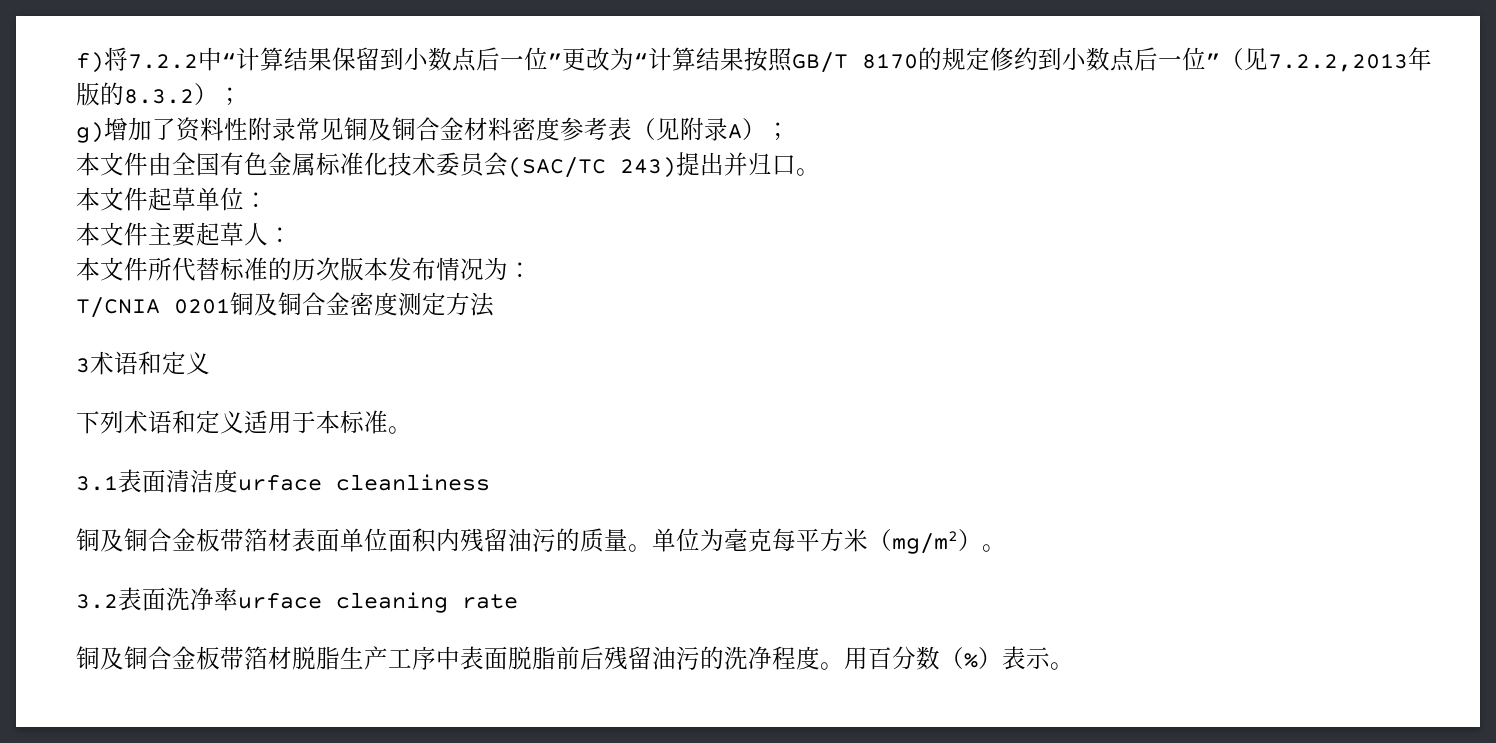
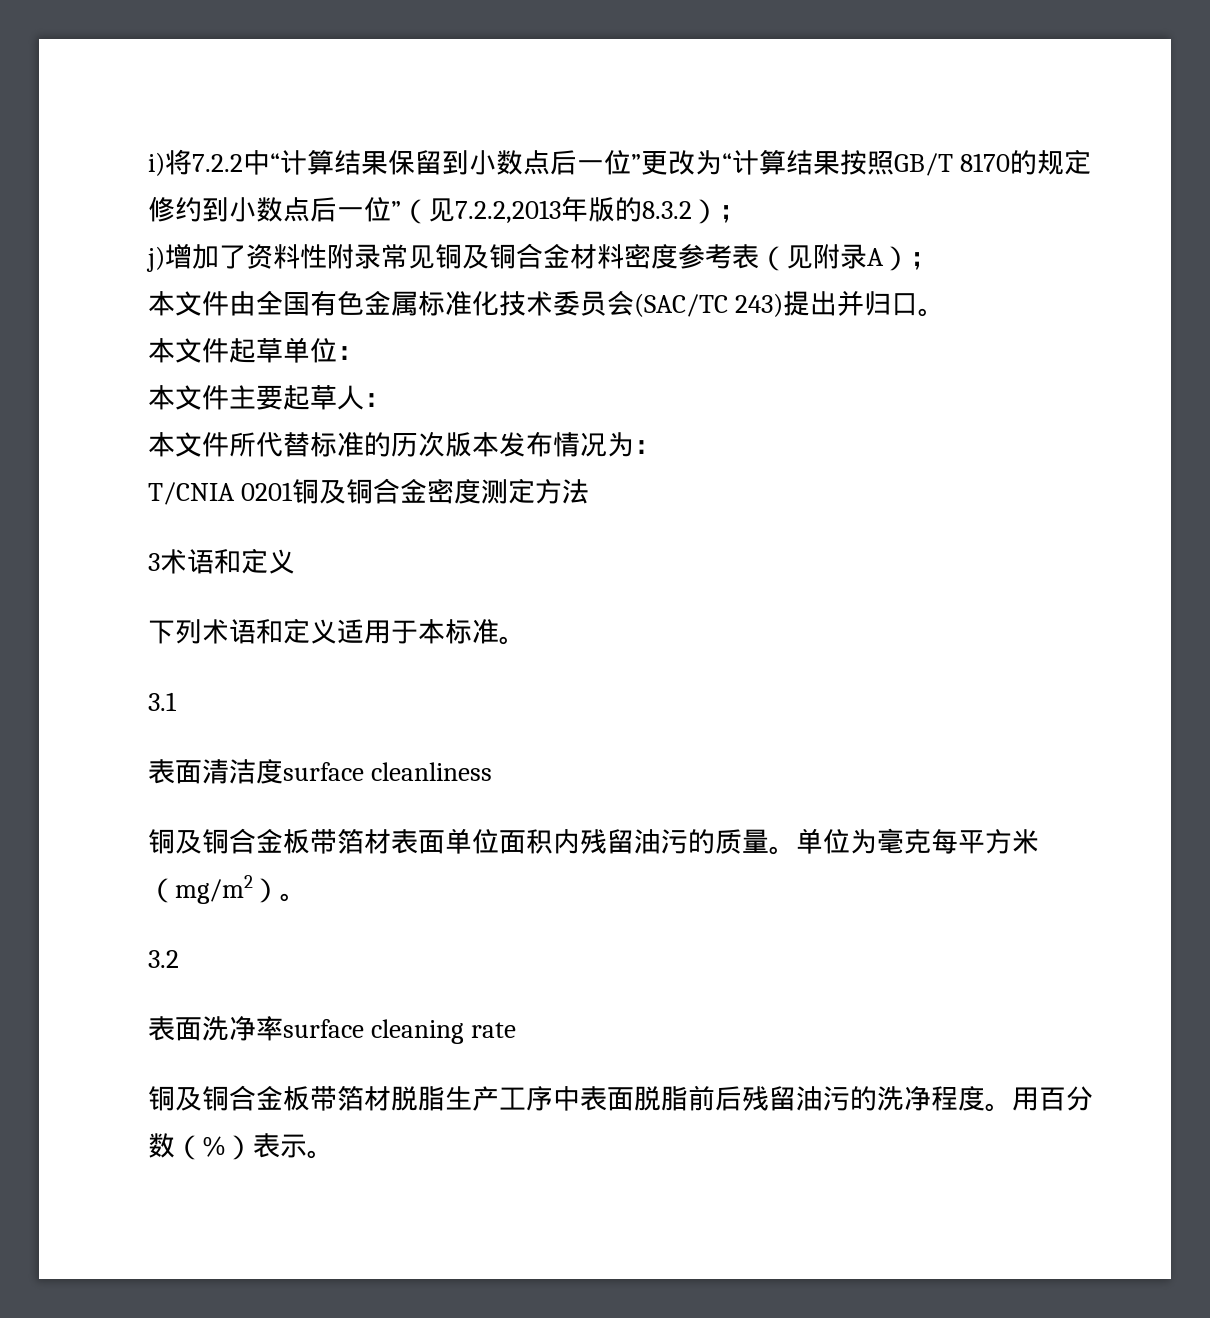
- f)将7.2.2中“计算结果保留到小数点后一位”更改为“计算结果按照GB/T 8170的规定修约到小数点后一位”（见7.2.2,2013年版的8.3.2）；
+ i)将7.2.2中“计算结果保留到小数点后一位”更改为“计算结果按照GB/T 8170的规定修约到小数点后一位”（见7.2.2,2013年版的8.3.2）；
- g)增加了资料性附录常见铜及铜合金材料密度参考表（见附录A）；
+ j)增加了资料性附录常见铜及铜合金材料密度参考表（见附录A）；
- 3.1表面清洁度urface cleanliness
+ 3.1
+ 表面清洁度surface cleanliness
- 3.2表面洗净率urface cleaning rate
+ 3.2
+ 表面洗净率surface cleaning rate

